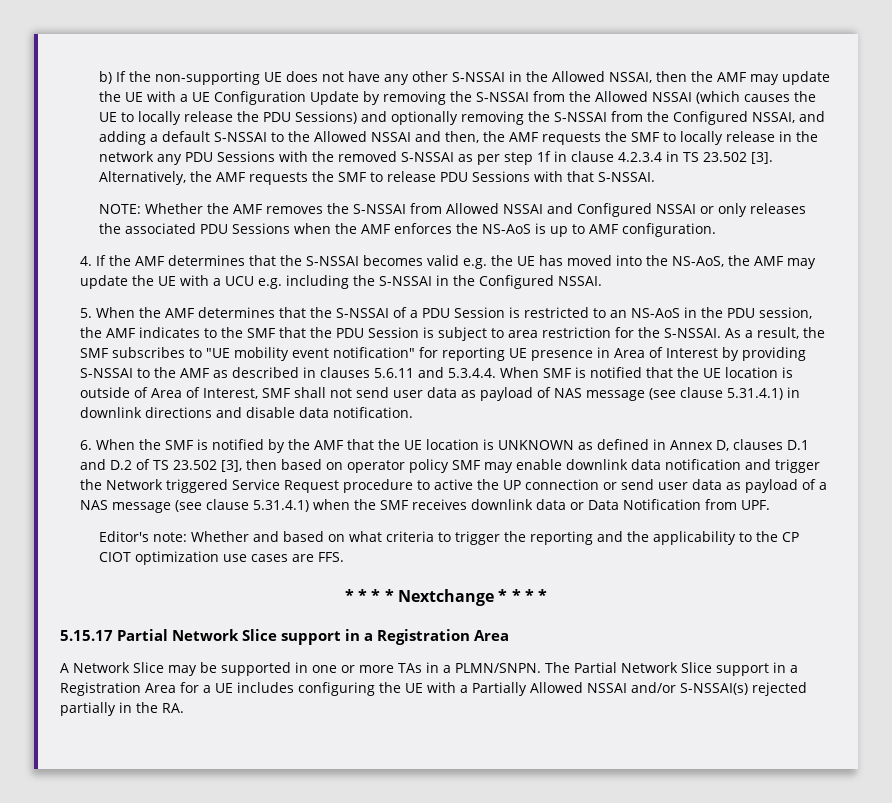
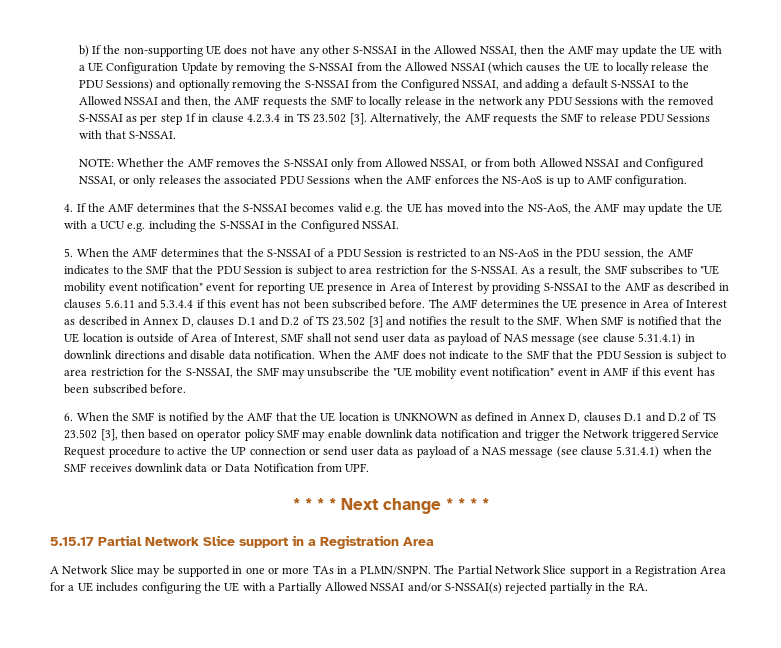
- NOTE: Whether the AMF removes the S-NSSAI from Allowed NSSAI and Configured NSSAI or only releases the associated PDU Sessions when the AMF enforces the NS-AoS is up to AMF configuration.
+ NOTE: Whether the AMF removes the S-NSSAI only from Allowed NSSAI, or from both Allowed NSSAI and Configured NSSAI, or only releases the associated PDU Sessions when the AMF enforces the NS-AoS is up to AMF configuration.
- As a result, the SMF subscribes to "UE mobility event notification" for reporting UE presence in Area of Interest by providing S-NSSAI to the AMF as described in clauses 5.6.11 and 5.3.4.4. When SMF is notified that the UE location is outside of Area of Interest, SMF shall not send user data as payload of NAS message (see clause 5.31.4.1) in downlink directions and disable data notification.
+ As a result, the SMF subscribes to "UE mobility event notification" event for reporting UE presence in Area of Interest by providing S-NSSAI to the AMF as described in clauses 5.6.11 and 5.3.4.4 if this event has not been subscribed before. The AMF determines the UE presence in Area of Interest as described in Annex D, clauses D.1 and D.2 of TS 23.502 [3] and notifies the result to the SMF. When SMF is notified that the UE location is outside of Area of Interest, SMF shall not send user data as payload of NAS message (see clause 5.31.4.1) in downlink directions and disable data notification. When the AMF does not indicate to the SMF that the PDU Session is subject to area restriction for the S-NSSAI, the SMF may unsubscribe the "UE mobility event notification" event in AMF if this event has been subscribed before.
- Editor's note: Whether and based on what criteria to trigger the reporting and the applicability to the CP CIOT optimization use cases are FFS.
- * * * * Nextchange * * * *
+ * * * * Next change * * * *

